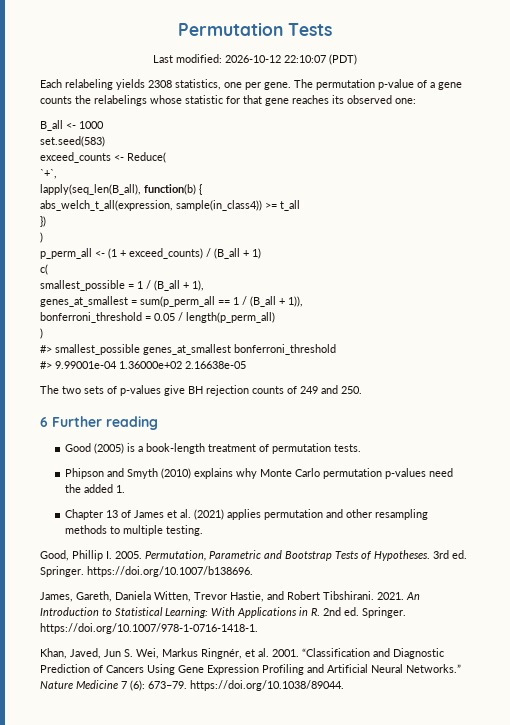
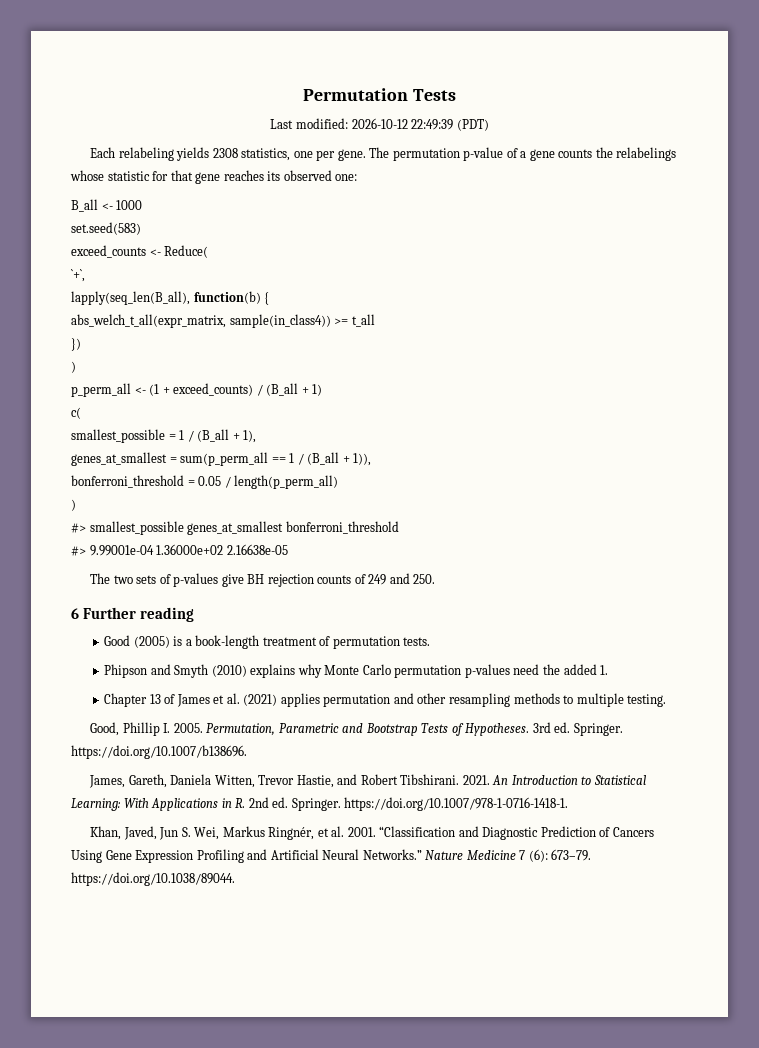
- Last modified: 2026-10-12 22:10:07 (PDT)
+ Last modified: 2026-10-12 22:49:39 (PDT)
- abs_welch_t_all(expression, sample(in_class4)) >= t_all
+ abs_welch_t_all(expr_matrix, sample(in_class4)) >= t_all

